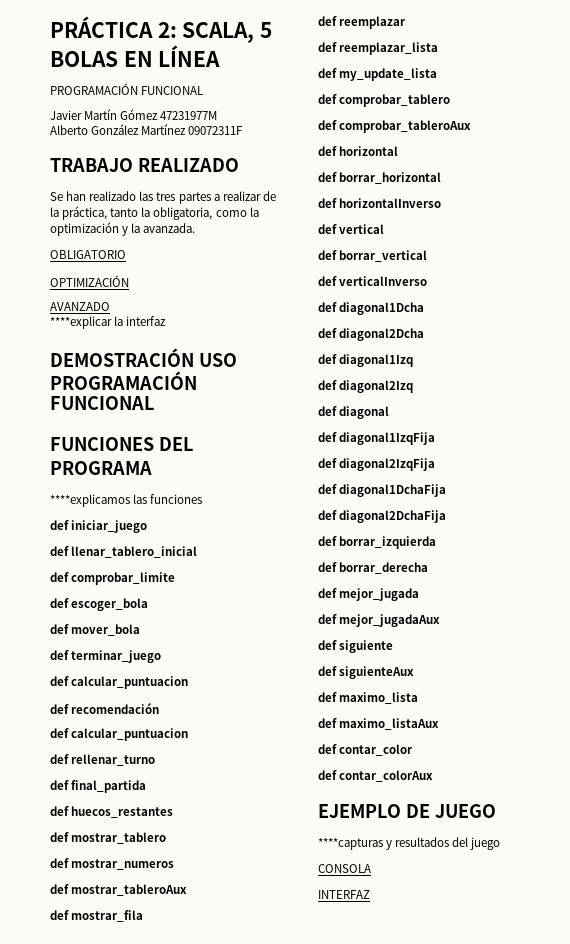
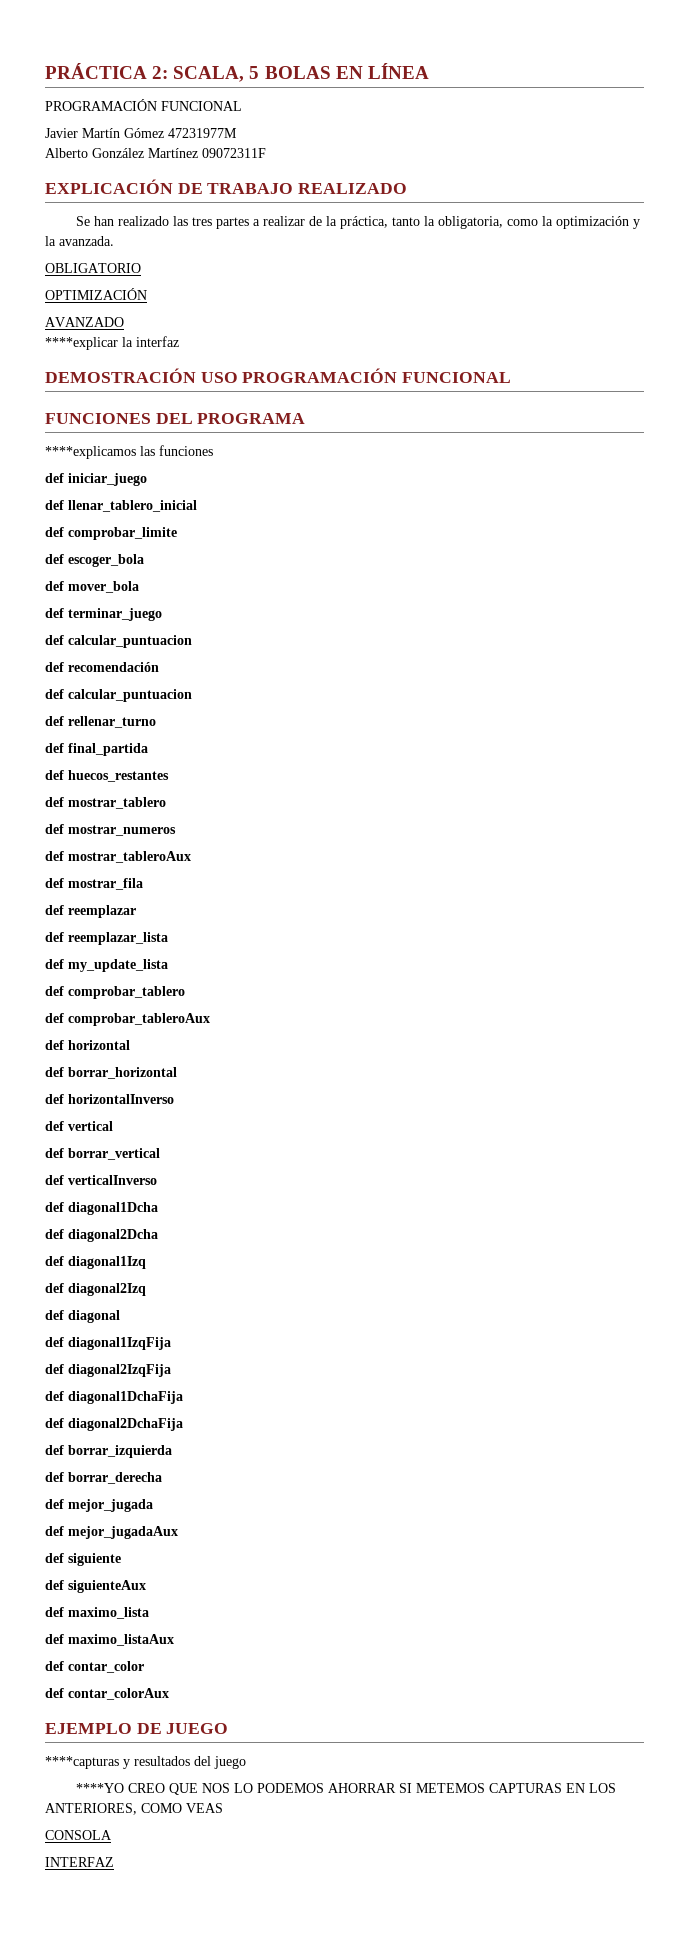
- TRABAJO REALIZADO
+ EXPLICACIÓN DE TRABAJO REALIZADO
+ ****YO CREO QUE NOS LO PODEMOS AHORRAR SI METEMOS CAPTURAS EN LOS ANTERIORES, COMO VEAS

